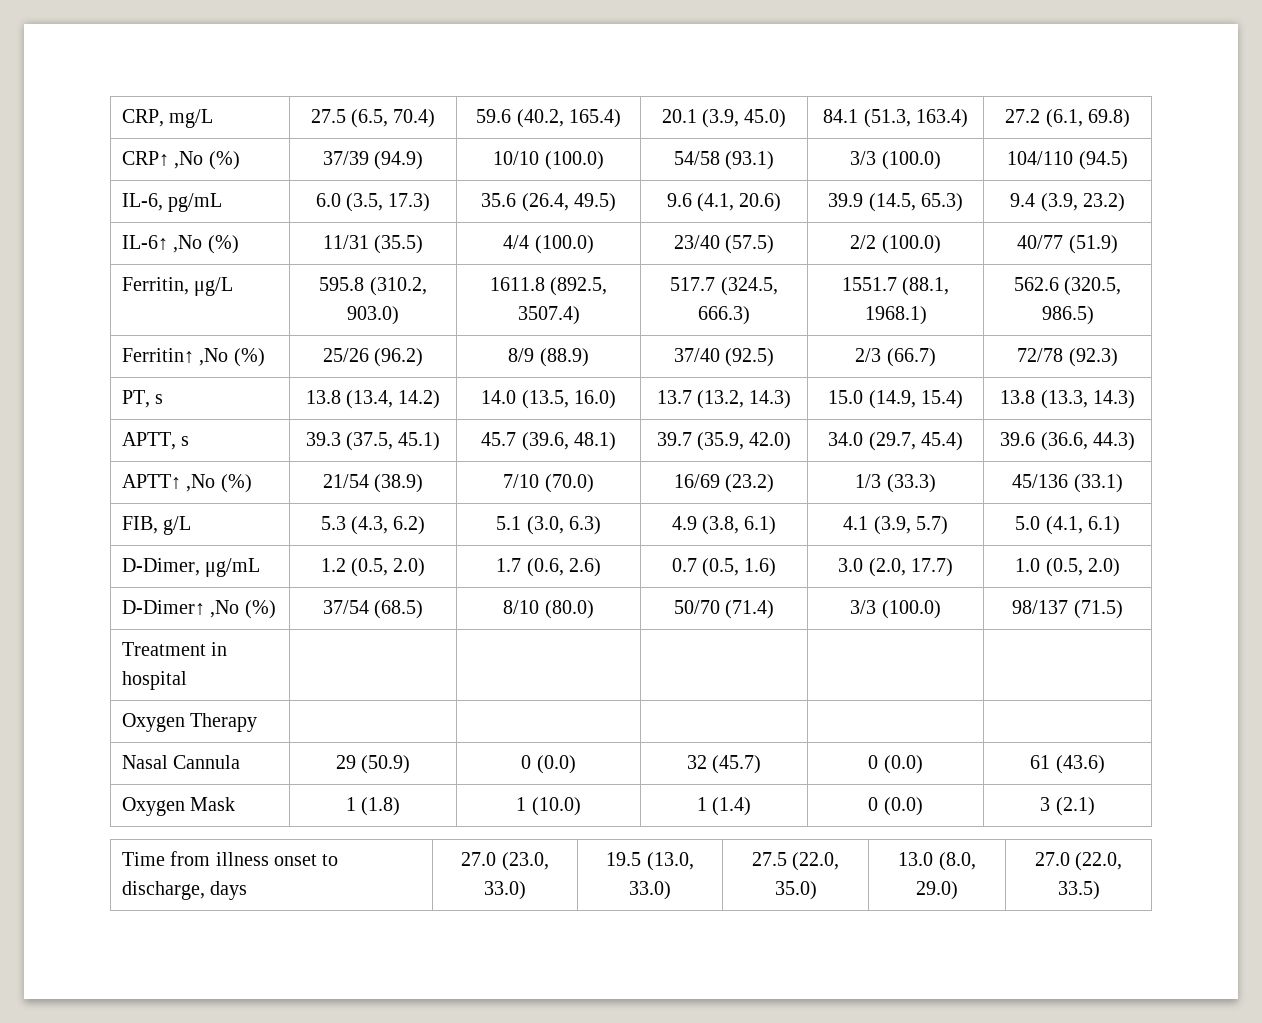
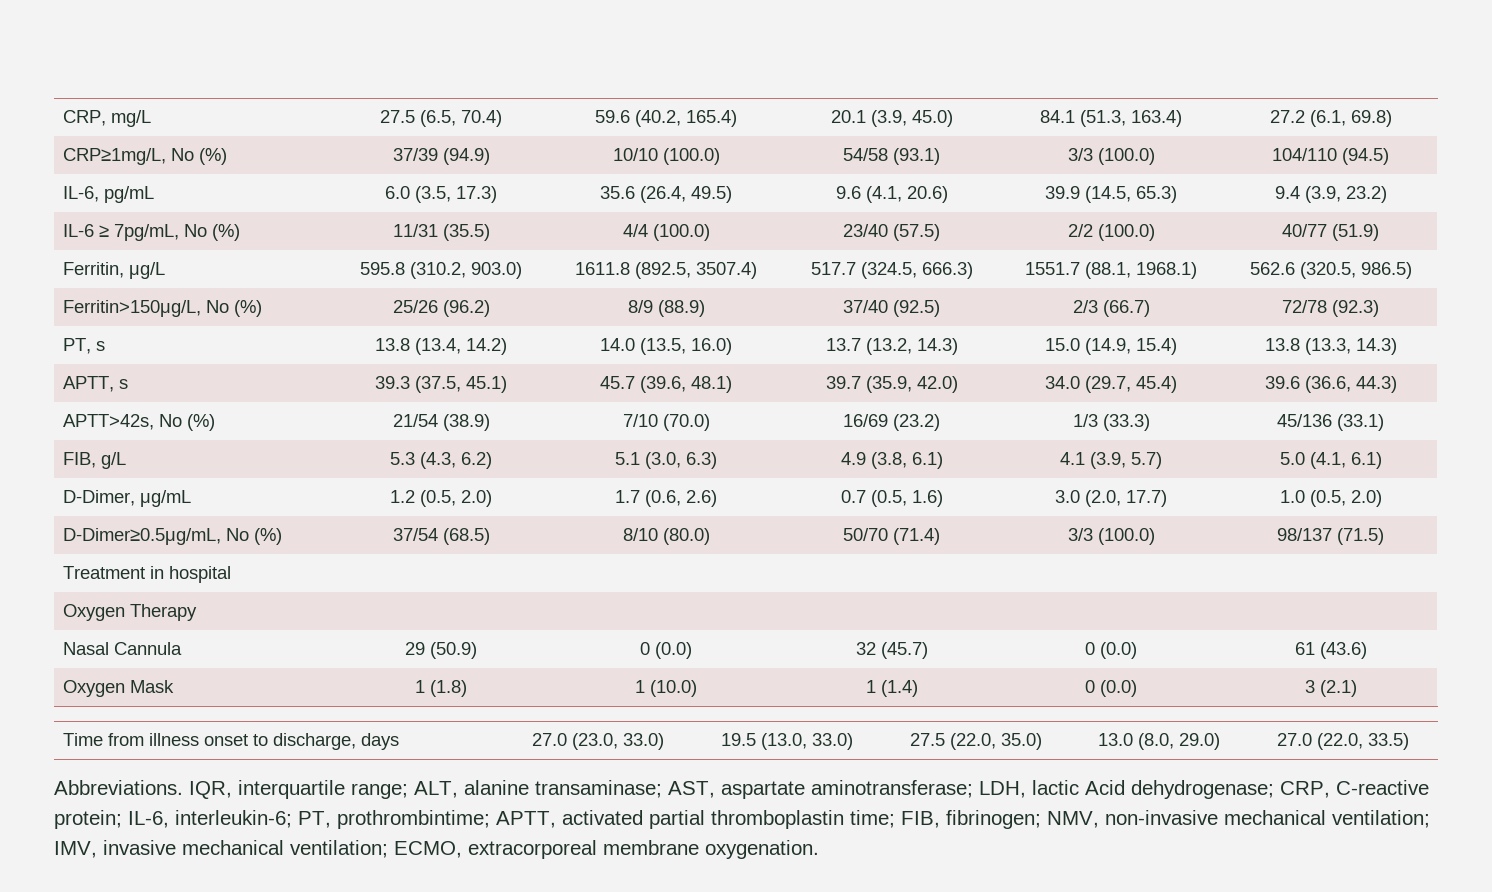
- CRP↑ ,No (%) | 37/39 (94.9) | 10/10 (100.0) | 54/58 (93.1) | 3/3 (100.0) | 104/110 (94.5)
+ CRP≥1mg/L, No (%) | 37/39 (94.9) | 10/10 (100.0) | 54/58 (93.1) | 3/3 (100.0) | 104/110 (94.5)
- IL-6↑ ,No (%) | 11/31 (35.5) | 4/4 (100.0) | 23/40 (57.5) | 2/2 (100.0) | 40/77 (51.9)
+ IL-6 ≥ 7pg/mL, No (%) | 11/31 (35.5) | 4/4 (100.0) | 23/40 (57.5) | 2/2 (100.0) | 40/77 (51.9)
- Ferritin↑ ,No (%) | 25/26 (96.2) | 8/9 (88.9) | 37/40 (92.5) | 2/3 (66.7) | 72/78 (92.3)
+ Ferritin>150μg/L, No (%) | 25/26 (96.2) | 8/9 (88.9) | 37/40 (92.5) | 2/3 (66.7) | 72/78 (92.3)
- APTT↑ ,No (%) | 21/54 (38.9) | 7/10 (70.0) | 16/69 (23.2) | 1/3 (33.3) | 45/136 (33.1)
+ APTT>42s, No (%) | 21/54 (38.9) | 7/10 (70.0) | 16/69 (23.2) | 1/3 (33.3) | 45/136 (33.1)
- D-Dimer↑ ,No (%) | 37/54 (68.5) | 8/10 (80.0) | 50/70 (71.4) | 3/3 (100.0) | 98/137 (71.5)
+ D-Dimer≥0.5μg/mL, No (%) | 37/54 (68.5) | 8/10 (80.0) | 50/70 (71.4) | 3/3 (100.0) | 98/137 (71.5)
+ Abbreviations. IQR, interquartile range; ALT, alanine transaminase; AST, aspartate aminotransferase; LDH, lactic Acid dehydrogenase; CRP, C-reactive protein; IL-6, interleukin-6; PT, prothrombintime; APTT, activated partial thromboplastin time; FIB, fibrinogen; NMV, non-invasive mechanical ventilation; IMV, invasive mechanical ventilation; ECMO, extracorporeal membrane oxygenation.

